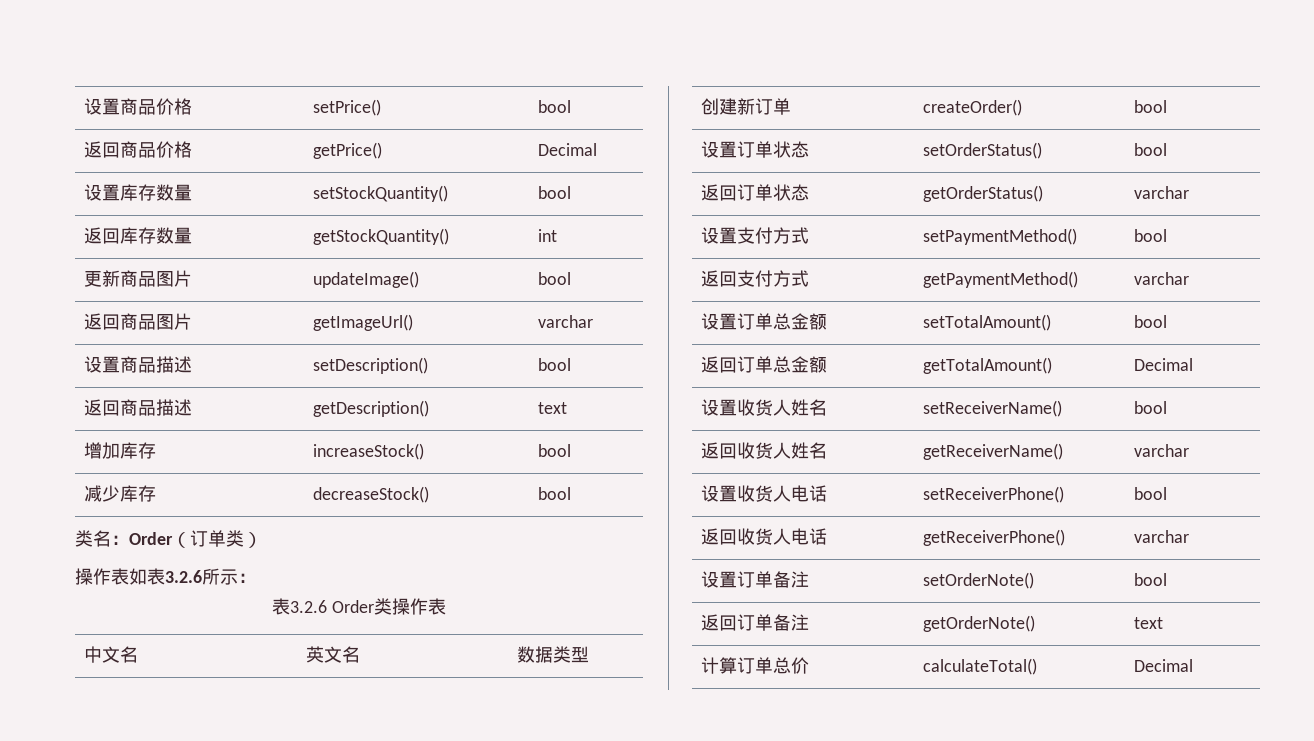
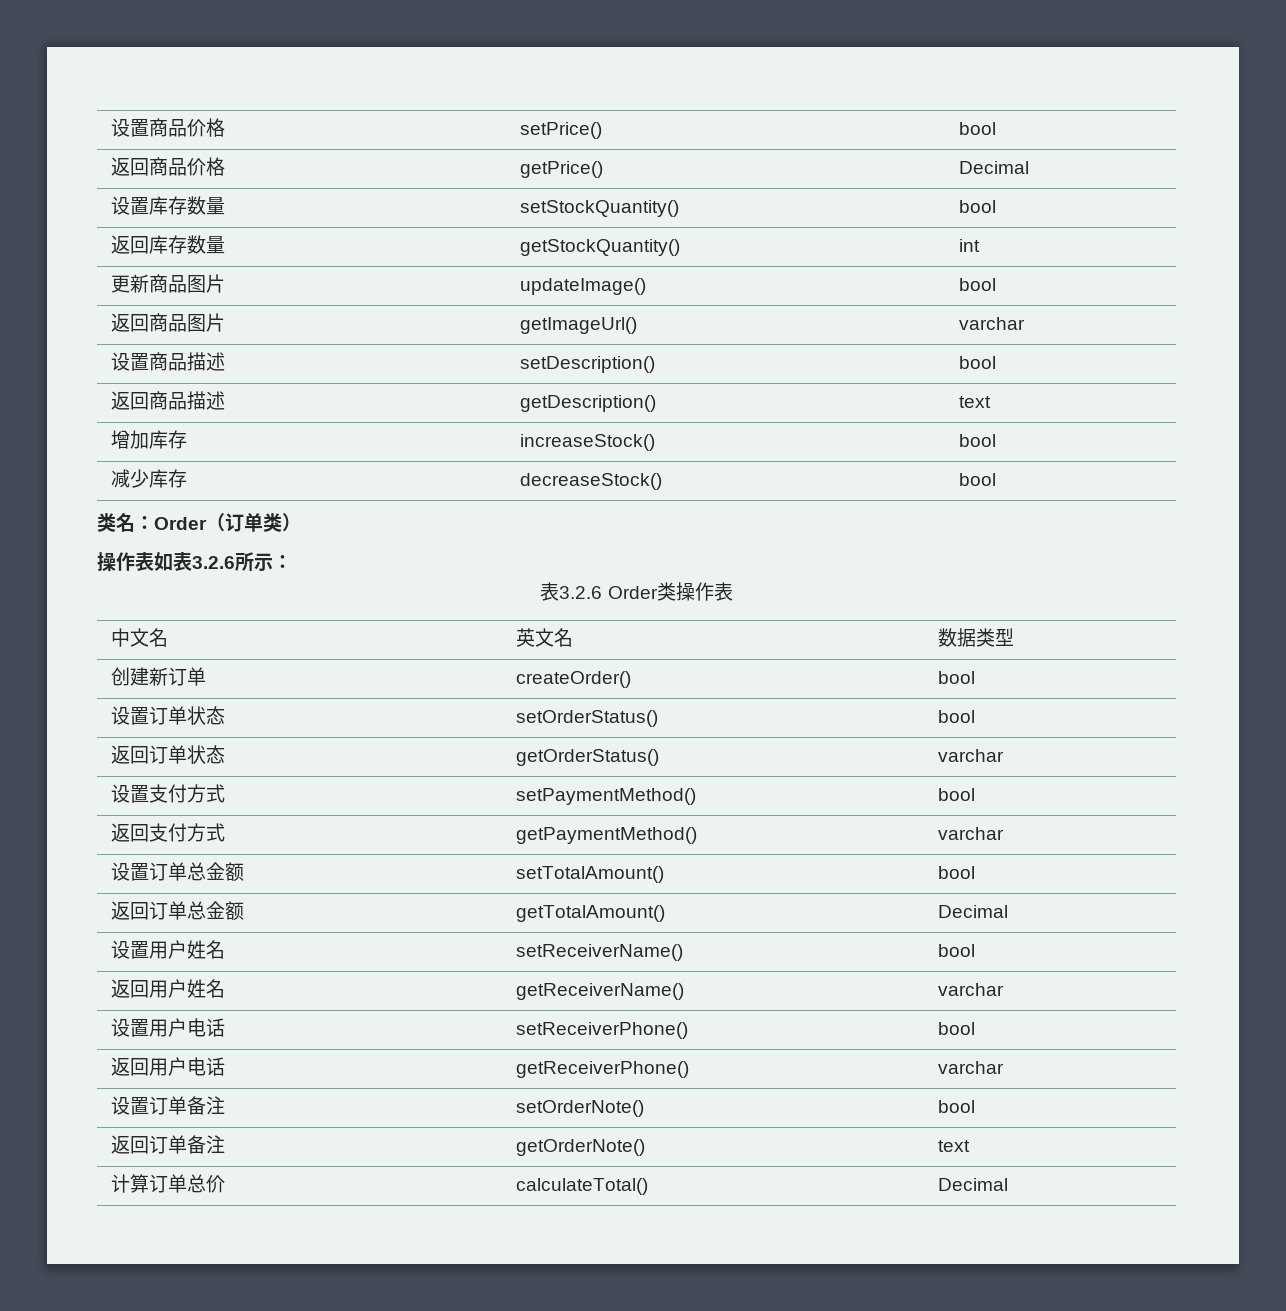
- 设置收货人姓名 | setReceiverName() | bool
+ 设置用户姓名 | setReceiverName() | bool
- 返回收货人姓名 | getReceiverName() | varchar
+ 返回用户姓名 | getReceiverName() | varchar
- 设置收货人电话 | setReceiverPhone() | bool
+ 设置用户电话 | setReceiverPhone() | bool
- 返回收货人电话 | getReceiverPhone() | varchar
+ 返回用户电话 | getReceiverPhone() | varchar

